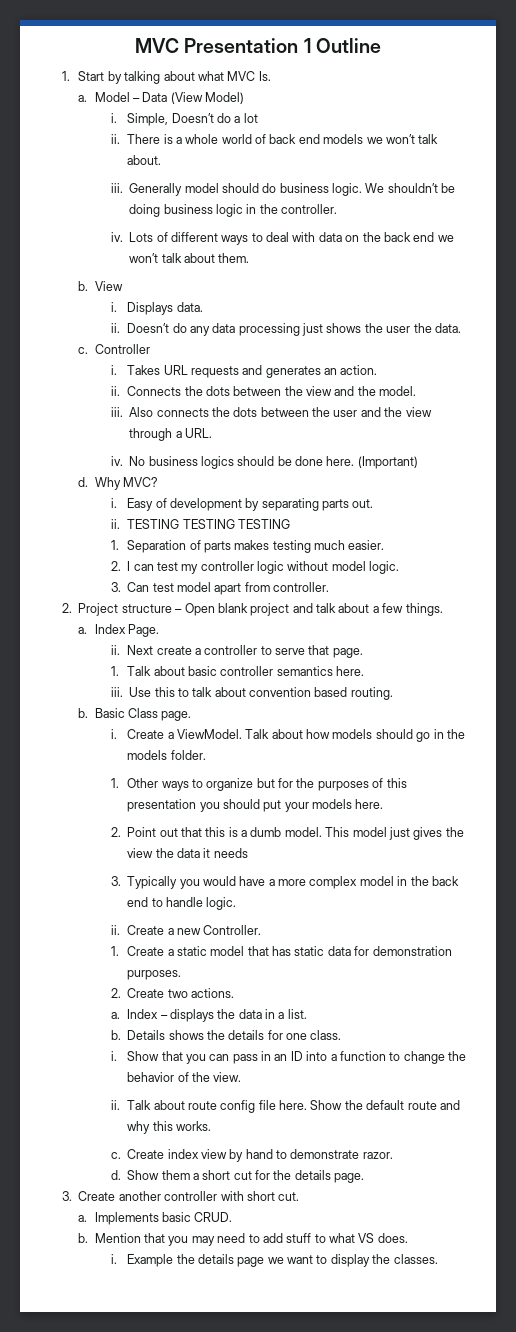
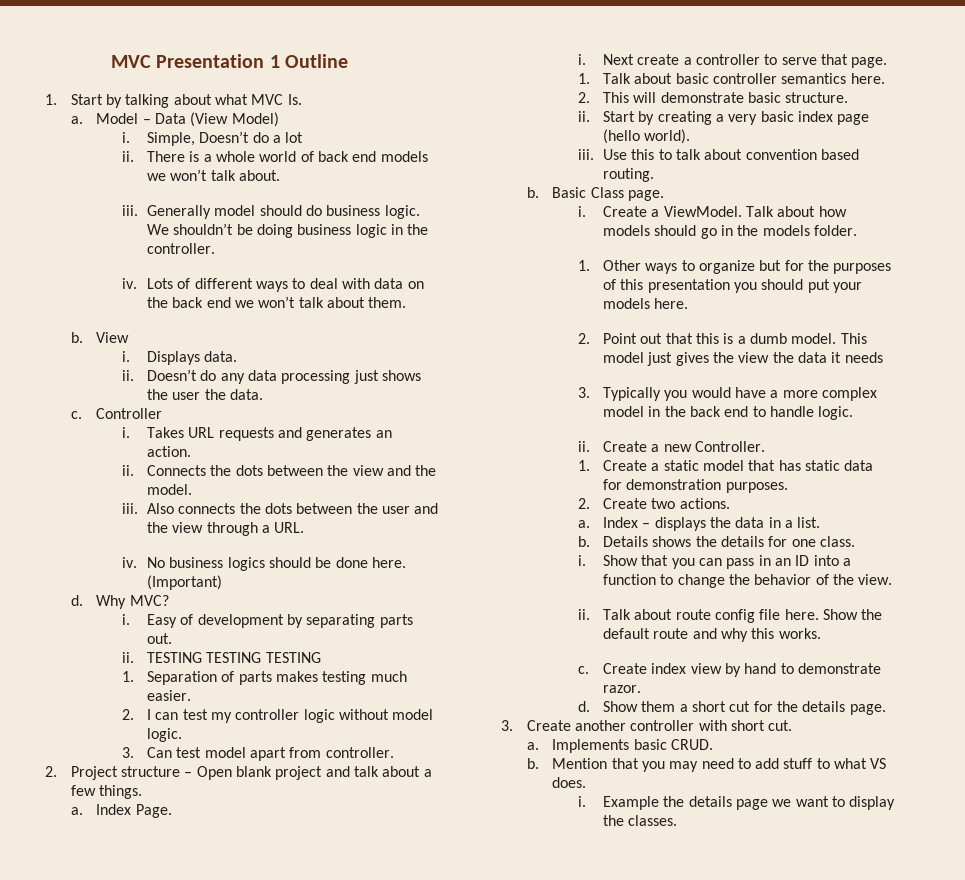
  Index Page.
- ii.
+ i.
+ 2. This will demonstrate basic structure.
+ ii. Start by creating a very basic index page (hello world).

